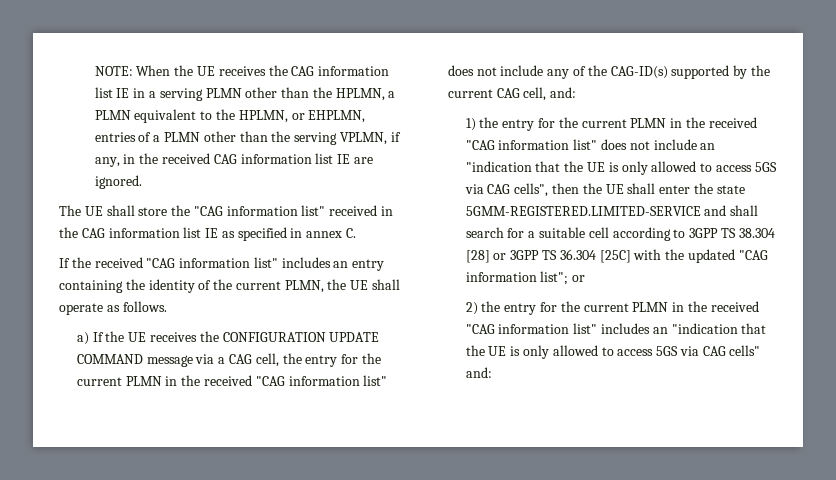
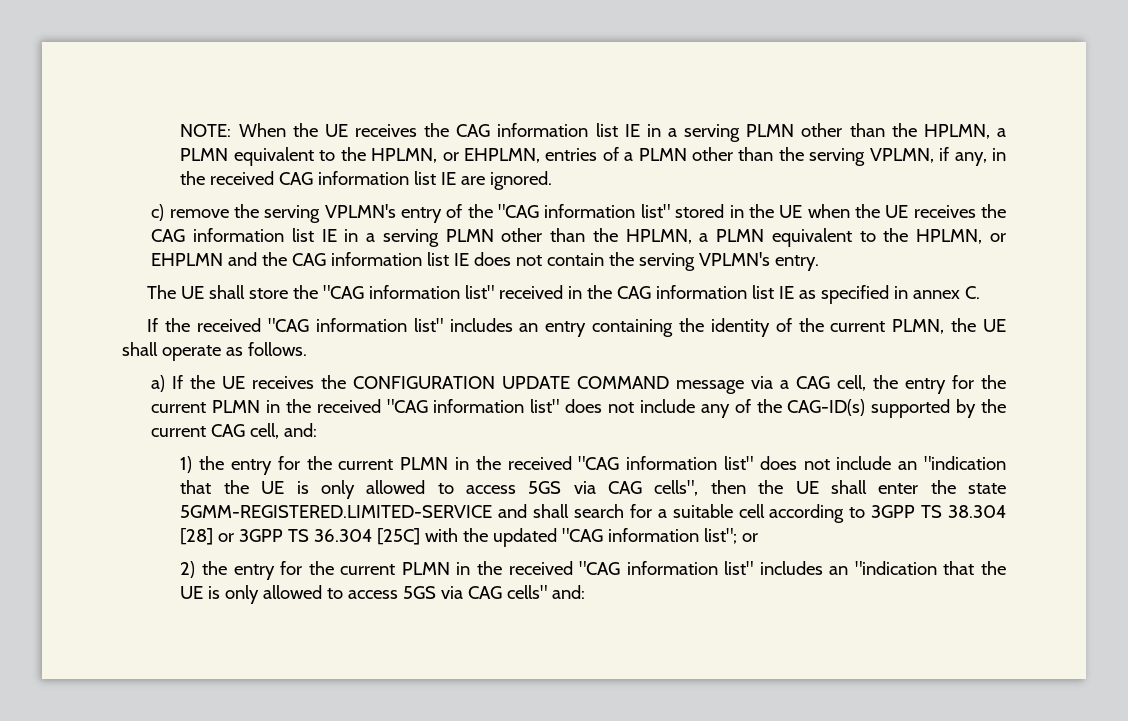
+ c) remove the serving VPLMN's entry of the "CAG information list" stored in the UE when the UE receives the CAG information list IE in a serving PLMN other than the HPLMN, a PLMN equivalent to the HPLMN, or EHPLMN and the CAG information list IE does not contain the serving VPLMN's entry.

